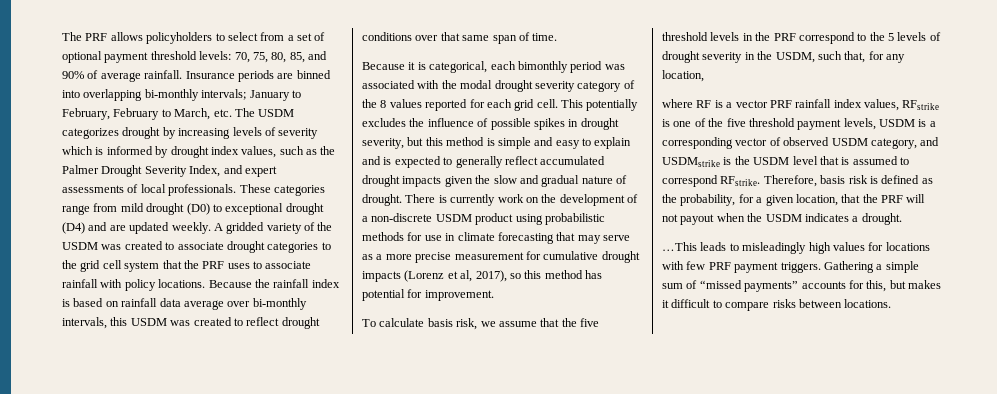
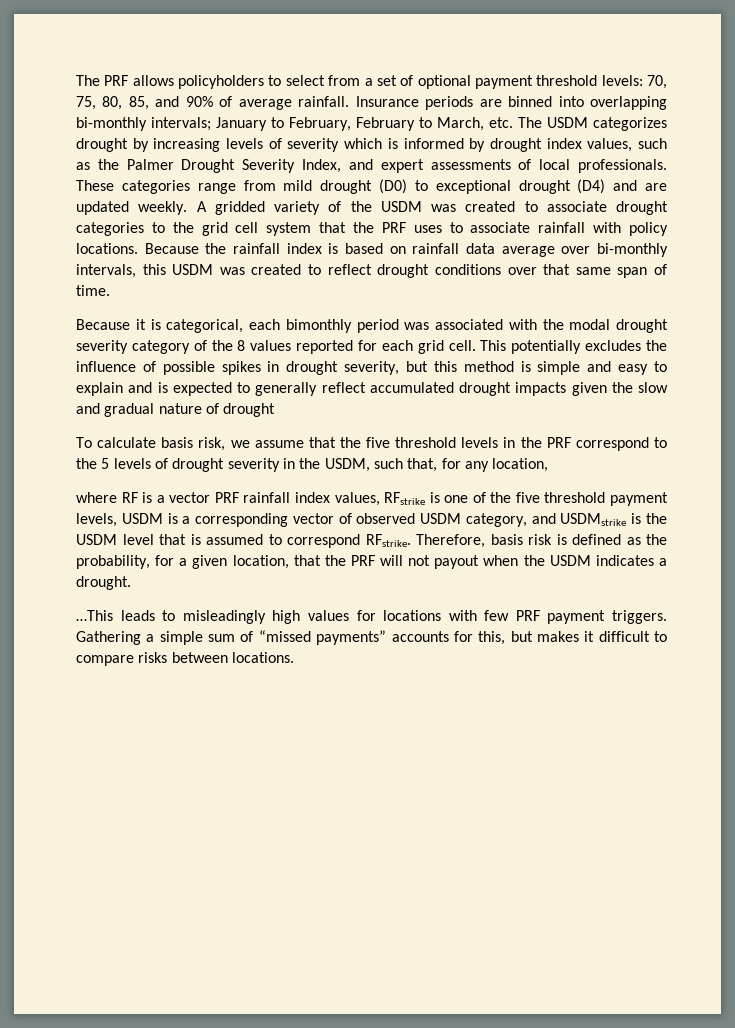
- This potentially excludes the influence of possible spikes in drought severity, but this method is simple and easy to explain and is expected to generally reflect accumulated drought impacts given the slow and gradual nature of drought. There is currently work on the development of a non-discrete USDM product using probabilistic methods for use in climate forecasting that may serve as a more precise measurement for cumulative drought impacts (Lorenz et al, 2017), so this method has potential for improvement.
+ This potentially excludes the influence of possible spikes in drought severity, but this method is simple and easy to explain and is expected to generally reflect accumulated drought impacts given the slow and gradual nature of drought

